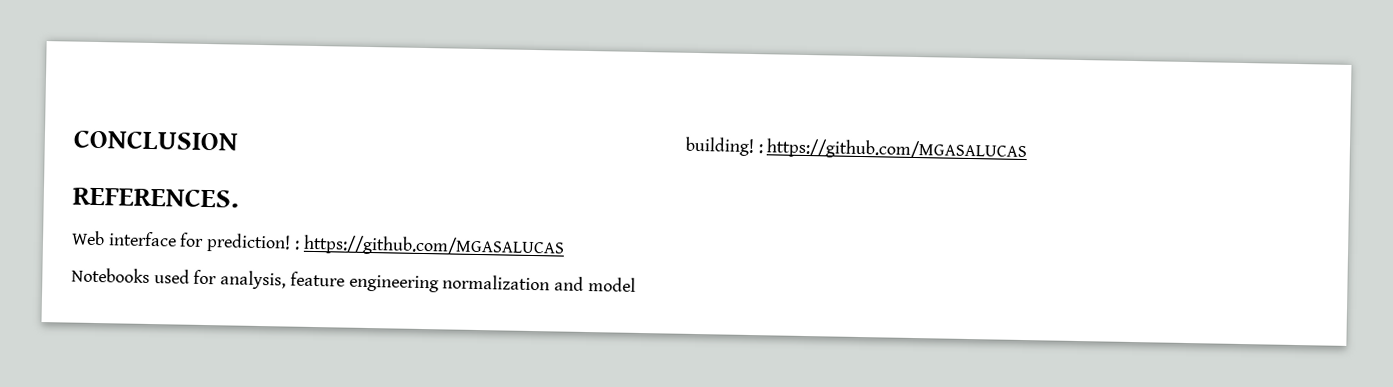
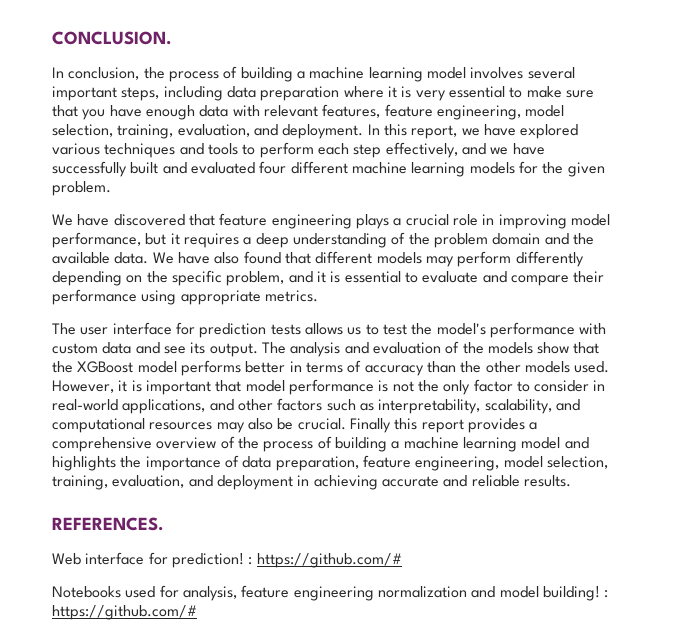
- CONCLUSION
+ CONCLUSION.
+ In conclusion, the process of building a machine learning model involves several important steps, including data preparation where it is very essential to make sure that you have enough data with relevant features, feature engineering, model selection, training, evaluation, and deployment. In this report, we have explored various techniques and tools to perform each step effectively, and we have successfully built and evaluated four different machine learning models for the given problem.
+ We have discovered that feature engineering plays a crucial role in improving model performance, but it requires a deep understanding of the problem domain and the available data. We have also found that different models may perform differently depending on the specific problem, and it is essential to evaluate and compare their performance using appropriate metrics.
+ The user interface for prediction tests allows us to test the model's performance with custom data and see its output. The analysis and evaluation of the models show that the XGBoost model performs better in terms of accuracy than the other models used. However, it is important that model performance is not the only factor to consider in real-world applications, and other factors such as interpretability, scalability, and computational resources may also be crucial. Finally this report provides a comprehensive overview of the process of building a machine learning model and highlights the importance of data preparation, feature engineering, model selection, training, evaluation, and deployment in achieving accurate and reliable results.
- Web interface for prediction! : https://github.com/MGASALUCAS
+ Web interface for prediction! : https://github.com/#
- Notebooks used for analysis, feature engineering normalization and model building! : https://github.com/MGASALUCAS
+ Notebooks used for analysis, feature engineering normalization and model building! : https://github.com/#

